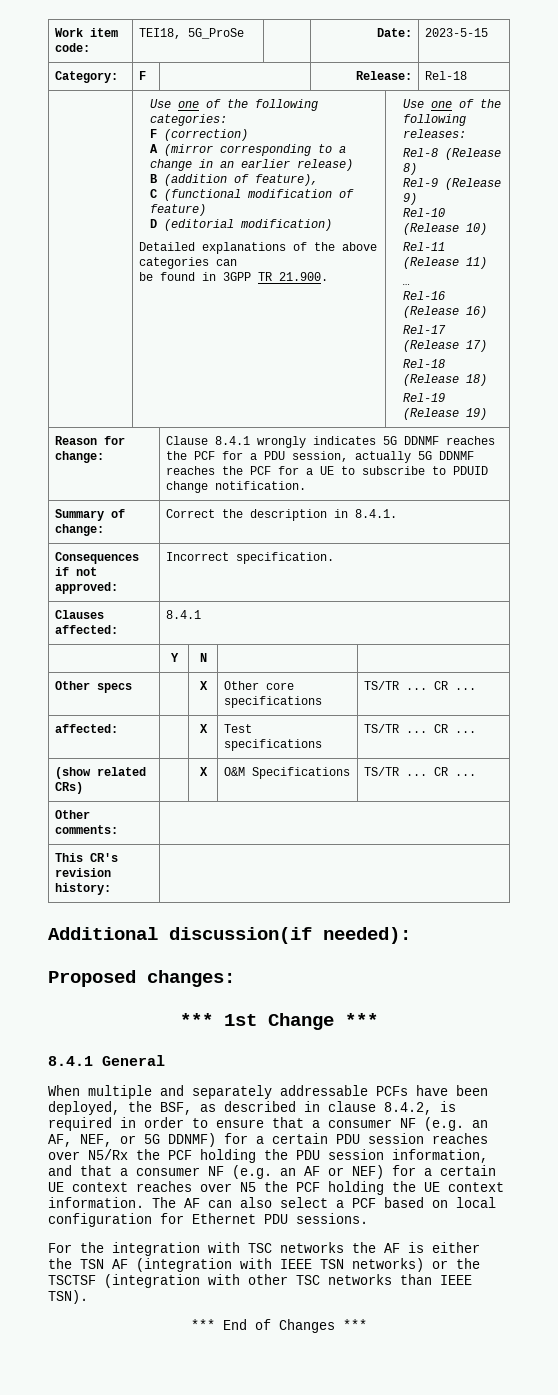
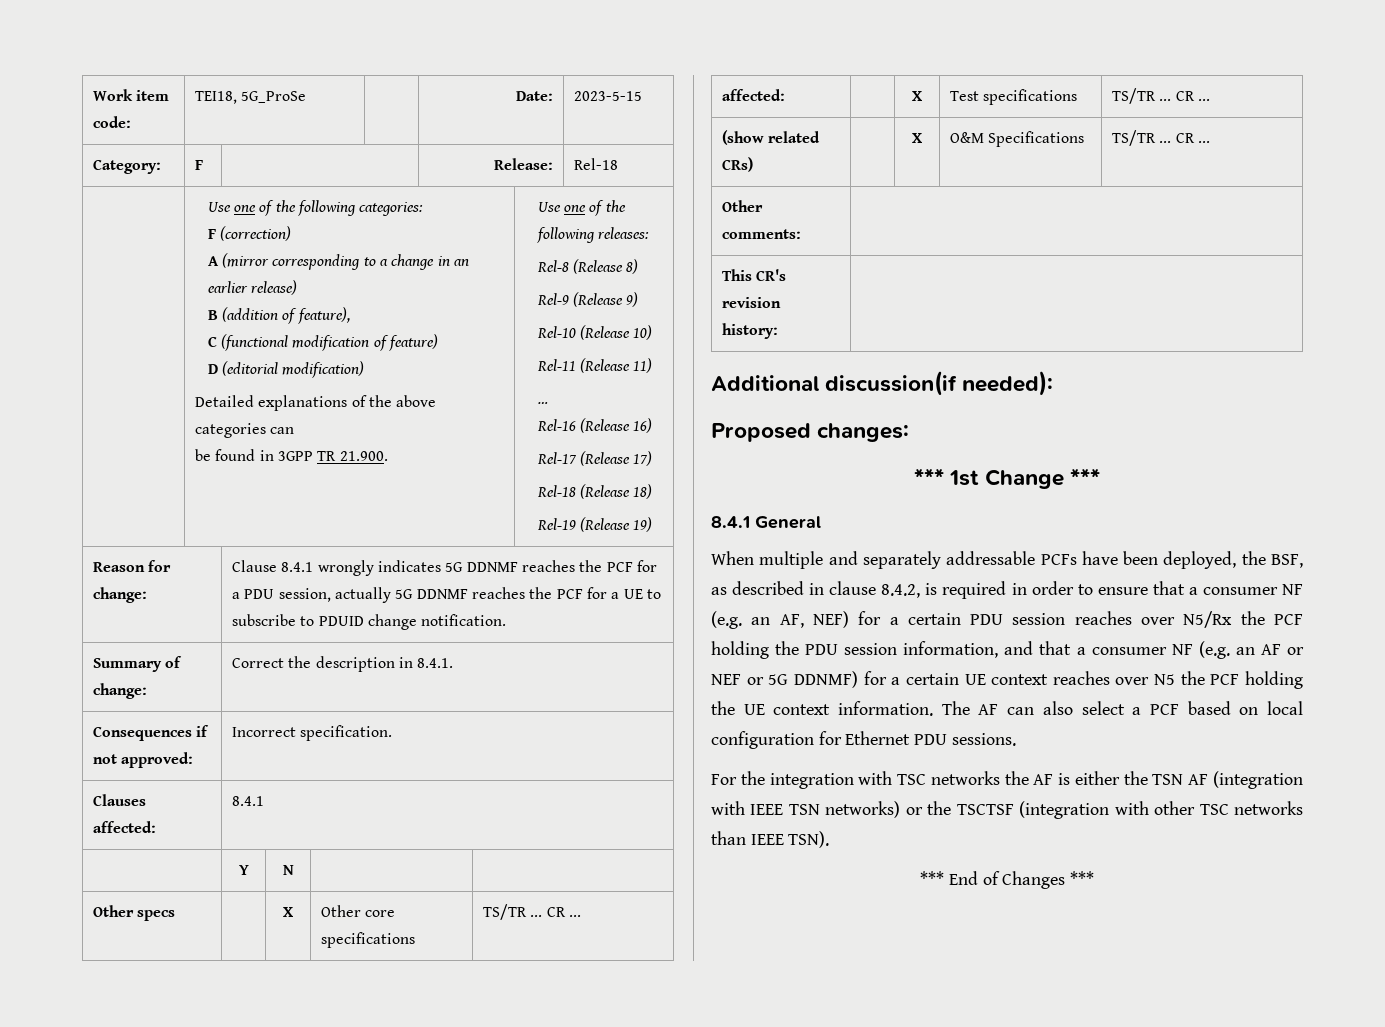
- When multiple and separately addressable PCFs have been deployed, the BSF, as described in clause 8.4.2, is required in order to ensure that a consumer NF (e.g. an AF, NEF, or 5G DDNMF) for a certain PDU session reaches over N5/Rx the PCF holding the PDU session information, and that a consumer NF (e.g. an AF or NEF) for a certain UE context reaches over N5 the PCF holding the UE context information.
+ When multiple and separately addressable PCFs have been deployed, the BSF, as described in clause 8.4.2, is required in order to ensure that a consumer NF (e.g. an AF, NEF) for a certain PDU session reaches over N5/Rx the PCF holding the PDU session information, and that a consumer NF (e.g. an AF or NEF or 5G DDNMF) for a certain UE context reaches over N5 the PCF holding the UE context information.

